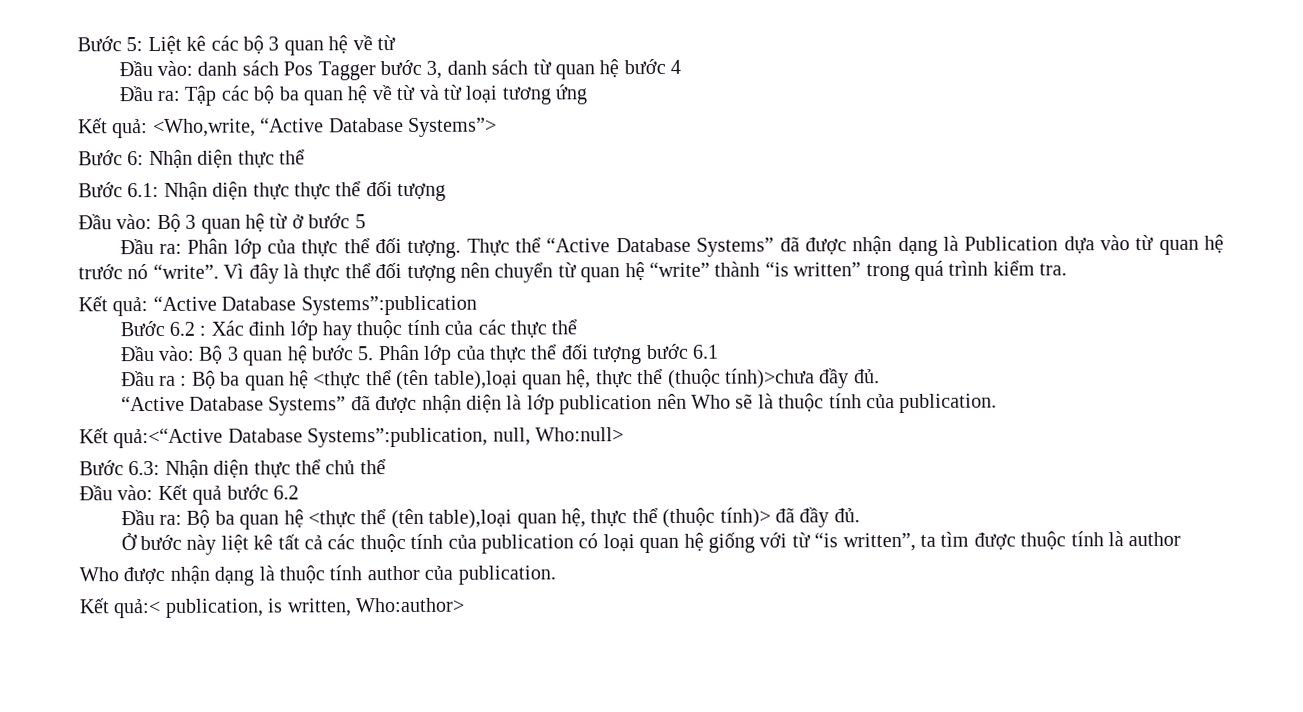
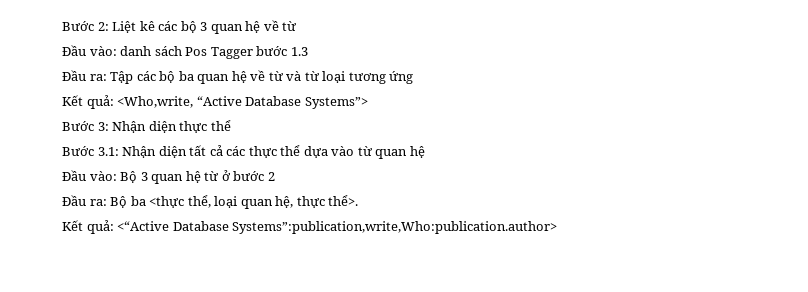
- Bước 5: Liệt kê các bộ 3 quan hệ về từ
+ Bước 2: Liệt kê các bộ 3 quan hệ về từ
- Đầu vào: danh sách Pos Tagger bước 3, danh sách từ quan hệ bước 4
+ Đầu vào: danh sách Pos Tagger bước 1.3
- Bước 6: Nhận diện thực thể
+ Bước 3: Nhận diện thực thể
- Bước 6.1: Nhận diện thực thực thể đối tượng
+ Bước 3.1: Nhận diện tất cả các thực thể dựa vào từ quan hệ
- Đầu vào: Bộ 3 quan hệ từ ở bước 5
- Đầu ra: Phân lớp của thực thể đối tượng. Thực thể “Active Database Systems” đã được nhận dạng là Publication dựa vào từ quan hệ trước nó “write”. Vì đây là thực thể đối tượng nên chuyển từ quan hệ “write” thành “is written” trong quá trình kiểm tra.
- Kết quả: “Active Database Systems”:publication
- Bước 6.2 : Xác đinh lớp hay thuộc tính của các thực thể
- Đầu vào: Bộ 3 quan hệ bước 5. Phân lớp của thực thể đối tượng bước 6.1
- Đầu ra : Bộ ba quan hệ <thực thể (tên table),loại quan hệ, thực thể (thuộc tính)>chưa đầy đủ.
- “Active Database Systems” đã được nhận diện là lớp publication nên Who sẽ là thuộc tính của publication.
- Kết quả:<“Active Database Systems”:publication, null, Who:null>
- Bước 6.3: Nhận diện thực thể chủ thể
- Đầu vào: Kết quả bước 6.2
- Đầu ra: Bộ ba quan hệ <thực thể (tên table),loại quan hệ, thực thể (thuộc tính)> đã đầy đủ.
- Ở bước này liệt kê tất cả các thuộc tính của publication có loại quan hệ giống với từ “is written”, ta tìm được thuộc tính là author
- Who được nhận dạng là thuộc tính author của publication.
- Kết quả:< publication, is written, Who:author>
+ Đầu vào: Bộ 3 quan hệ từ ở bước 2
+ Đầu ra: Bộ ba <thực thể, loại quan hệ, thực thể>.
+ Kết quả: <“Active Database Systems”:publication,write,Who:publication.author>

